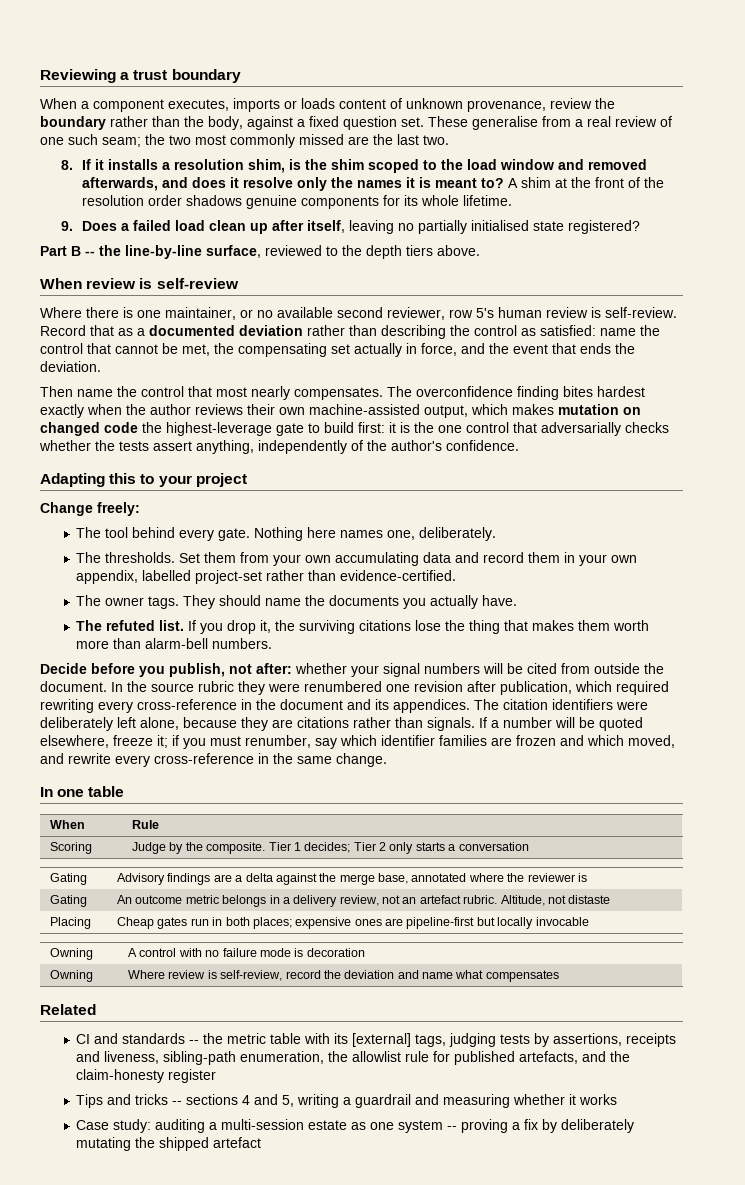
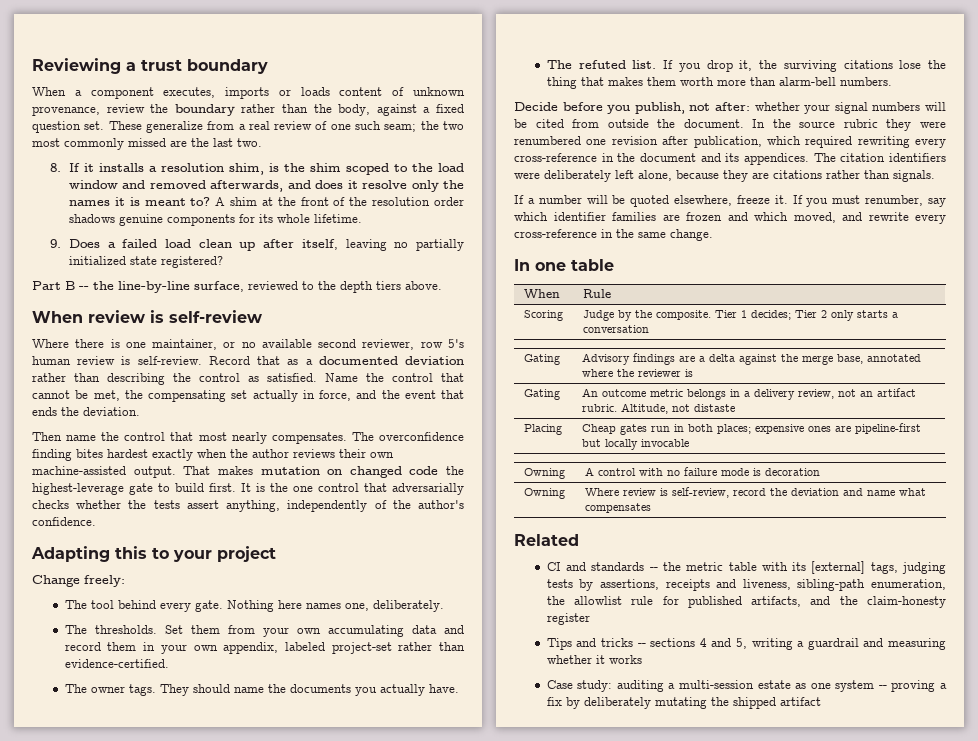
- These generalise from a real review of one such seam; the two most commonly missed are the last two.
+ These generalize from a real review of one such seam; the two most commonly missed are the last two.
- 9. Does a failed load clean up after itself, leaving no partially initialised state registered?
+ 9. Does a failed load clean up after itself, leaving no partially initialized state registered?
- Record that as a documented deviation rather than describing the control as satisfied: name the control that cannot be met, the compensating set actually in force, and the event that ends the deviation.
+ Record that as a documented deviation rather than describing the control as satisfied. Name the control that cannot be met, the compensating set actually in force, and the event that ends the deviation.
- The overconfidence finding bites hardest exactly when the author reviews their own machine-assisted output, which makes mutation on changed code the highest-leverage gate to build first: it is the one control that adversarially checks whether the tests assert anything, independently of the author's confidence.
+ The overconfidence finding bites hardest exactly when the author reviews their own machine-assisted output. That makes mutation on changed code the highest-leverage gate to build first. It is the one control that adversarially checks whether the tests assert anything, independently of the author's confidence.
- Set them from your own accumulating data and record them in your own appendix, labelled project-set rather than evidence-certified.
+ Set them from your own accumulating data and record them in your own appendix, labeled project-set rather than evidence-certified.
- The citation identifiers were deliberately left alone, because they are citations rather than signals. If a number will be quoted elsewhere, freeze it; if you must renumber, say which identifier families are frozen and which moved, and rewrite every cross-reference in the same change.
+ The citation identifiers were deliberately left alone, because they are citations rather than signals.
+ If a number will be quoted elsewhere, freeze it. If you must renumber, say which identifier families are frozen and which moved, and rewrite every cross-reference in the same change.
- Gating | An outcome metric belongs in a delivery review, not an artefact rubric. Altitude, not distaste
+ Gating | An outcome metric belongs in a delivery review, not an artifact rubric. Altitude, not distaste
- CI and standards -- the metric table with its [external] tags, judging tests by assertions, receipts and liveness, sibling-path enumeration, the allowlist rule for published artefacts, and the claim-honesty register
+ CI and standards -- the metric table with its [external] tags, judging tests by assertions, receipts and liveness, sibling-path enumeration, the allowlist rule for published artifacts, and the claim-honesty register
- Case study: auditing a multi-session estate as one system -- proving a fix by deliberately mutating the shipped artefact
+ Case study: auditing a multi-session estate as one system -- proving a fix by deliberately mutating the shipped artifact

